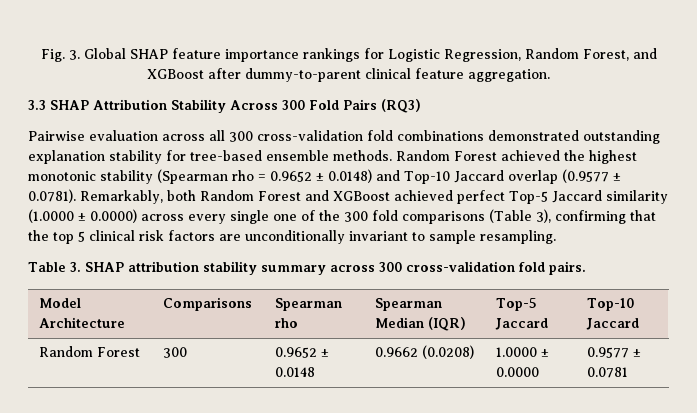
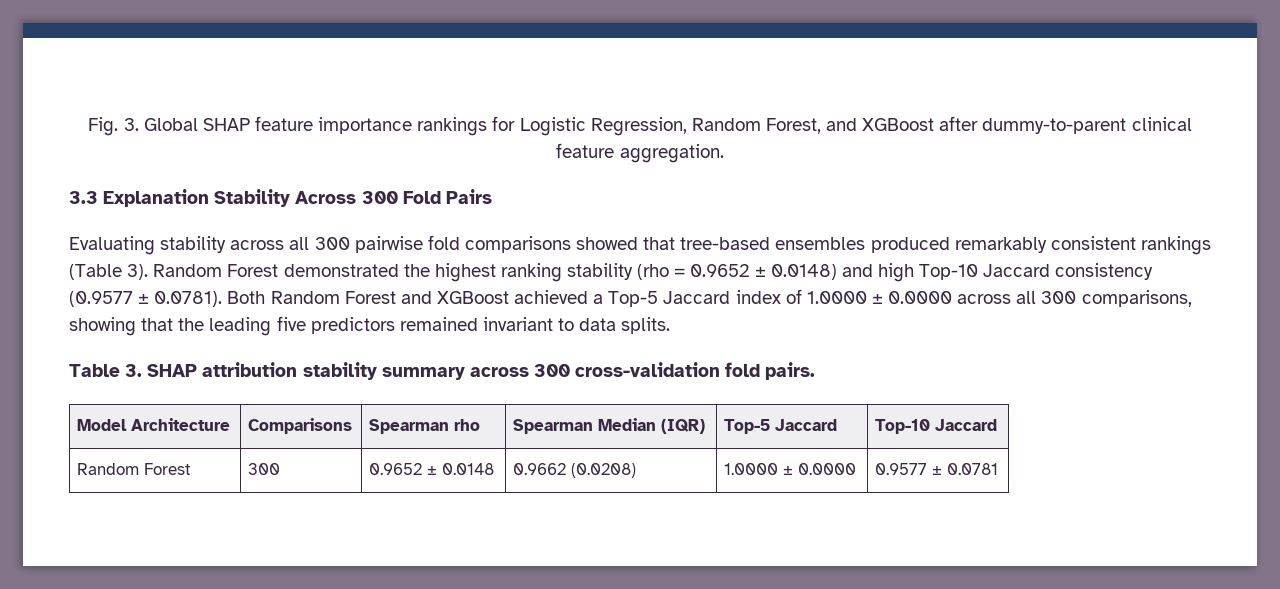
- 3.3 SHAP Attribution Stability Across 300 Fold Pairs (RQ3)
- Pairwise evaluation across all 300 cross-validation fold combinations demonstrated outstanding explanation stability for tree-based ensemble methods. Random Forest achieved the highest monotonic stability (Spearman rho = 0.9652 ± 0.0148) and Top-10 Jaccard overlap (0.9577 ± 0.0781). Remarkably, both Random Forest and XGBoost achieved perfect Top-5 Jaccard similarity (1.0000 ± 0.0000) across every single one of the 300 fold comparisons (Table 3), confirming that the top 5 clinical risk factors are unconditionally invariant to sample resampling.
+ 3.3 Explanation Stability Across 300 Fold Pairs
+ Evaluating stability across all 300 pairwise fold comparisons showed that tree-based ensembles produced remarkably consistent rankings (Table 3). Random Forest demonstrated the highest ranking stability (rho = 0.9652 ± 0.0148) and high Top-10 Jaccard consistency (0.9577 ± 0.0781). Both Random Forest and XGBoost achieved a Top-5 Jaccard index of 1.0000 ± 0.0000 across all 300 comparisons, showing that the leading five predictors remained invariant to data splits.

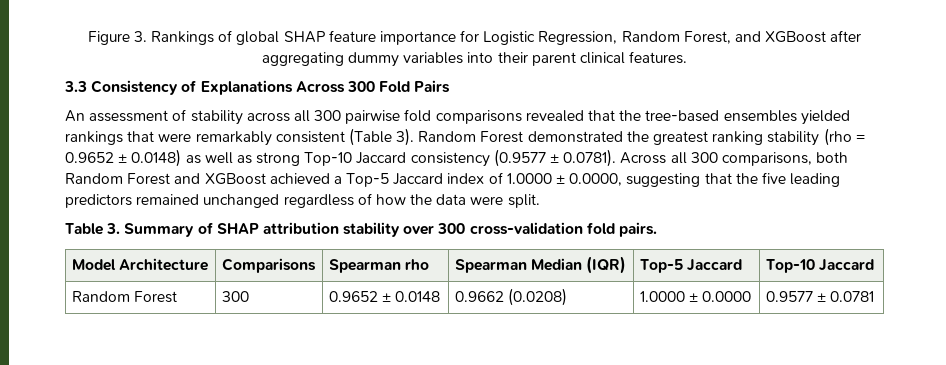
- Fig. 3. Global SHAP feature importance rankings for Logistic Regression, Random Forest, and XGBoost after dummy-to-parent clinical feature aggregation.
- 3.3 Explanation Stability Across 300 Fold Pairs
+ Figure 3. Rankings of global SHAP feature importance for Logistic Regression, Random Forest, and XGBoost after aggregating dummy variables into their parent clinical features.
+ 3.3 Consistency of Explanations Across 300 Fold Pairs
- Evaluating stability across all 300 pairwise fold comparisons showed that tree-based ensembles produced remarkably consistent rankings (Table 3).
+ An assessment of stability across all 300 pairwise fold comparisons revealed that the tree-based ensembles yielded rankings that were remarkably consistent (Table 3).
- Random Forest demonstrated the highest ranking stability (rho = 0.9652 ± 0.0148) and high Top-10 Jaccard consistency (0.9577 ± 0.0781). Both Random Forest and XGBoost achieved a Top-5 Jaccard index of 1.0000 ± 0.0000 across all 300 comparisons, showing that the leading five predictors remained invariant to data splits.
+ Random Forest demonstrated the greatest ranking stability (rho = 0.9652 ± 0.0148) as well as strong Top-10 Jaccard consistency (0.9577 ± 0.0781). Across all 300 comparisons, both Random Forest and XGBoost achieved a Top-5 Jaccard index of 1.0000 ± 0.0000, suggesting that the five leading predictors remained unchanged regardless of how the data were split.
- Table 3. SHAP attribution stability summary across 300 cross-validation fold pairs.
+ Table 3. Summary of SHAP attribution stability over 300 cross-validation fold pairs.

